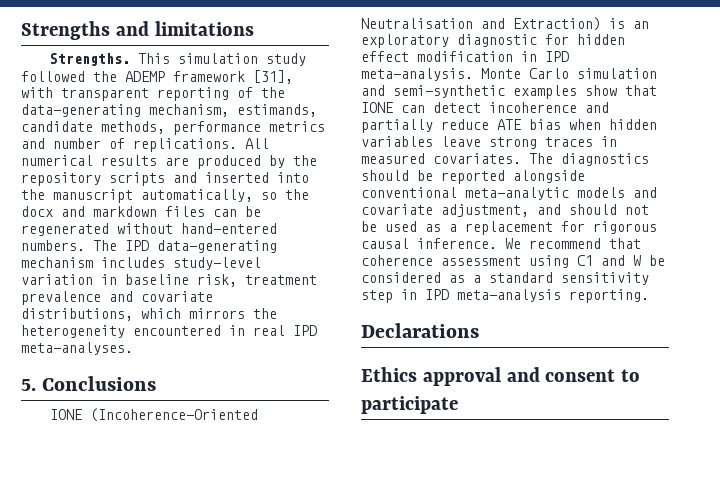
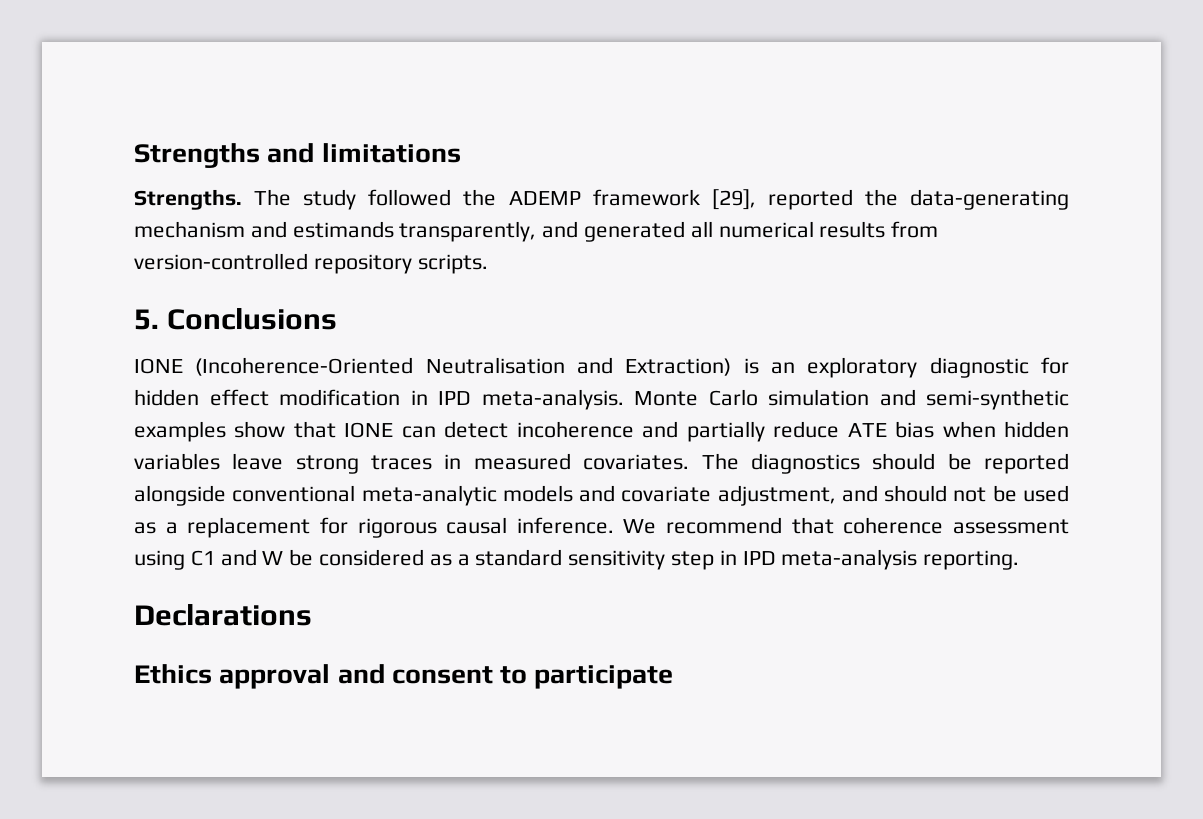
- This simulation study followed the ADEMP framework [31], with transparent reporting of the data-generating mechanism, estimands, candidate methods, performance metrics and number of replications. All numerical results are produced by the repository scripts and inserted into the manuscript automatically, so the docx and markdown files can be regenerated without hand-entered numbers. The IPD data-generating mechanism includes study-level variation in baseline risk, treatment prevalence and covariate distributions, which mirrors the heterogeneity encountered in real IPD meta-analyses.
+ The study followed the ADEMP framework [29], reported the data-generating mechanism and estimands transparently, and generated all numerical results from version-controlled repository scripts.

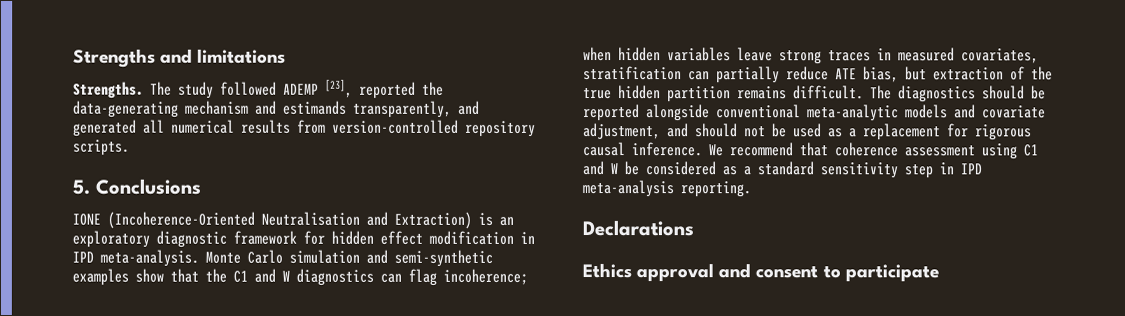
- The study followed the ADEMP framework [29], reported the data-generating mechanism and estimands transparently, and generated all numerical results from version-controlled repository scripts.
+ The study followed ADEMP [23], reported the data-generating mechanism and estimands transparently, and generated all numerical results from version-controlled repository scripts.
- IONE (Incoherence-Oriented Neutralisation and Extraction) is an exploratory diagnostic for hidden effect modification in IPD meta-analysis.
+ IONE (Incoherence-Oriented Neutralisation and Extraction) is an exploratory diagnostic framework for hidden effect modification in IPD meta-analysis.
- Monte Carlo simulation and semi-synthetic examples show that IONE can detect incoherence and partially reduce ATE bias when hidden variables leave strong traces in measured covariates.
+ Monte Carlo simulation and semi-synthetic examples show that the C1 and W diagnostics can flag incoherence; when hidden variables leave strong traces in measured covariates, stratification can partially reduce ATE bias, but extraction of the true hidden partition remains difficult.

